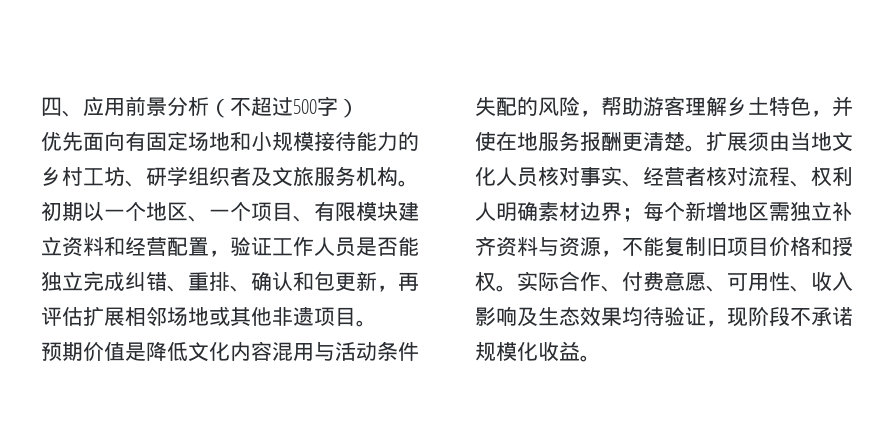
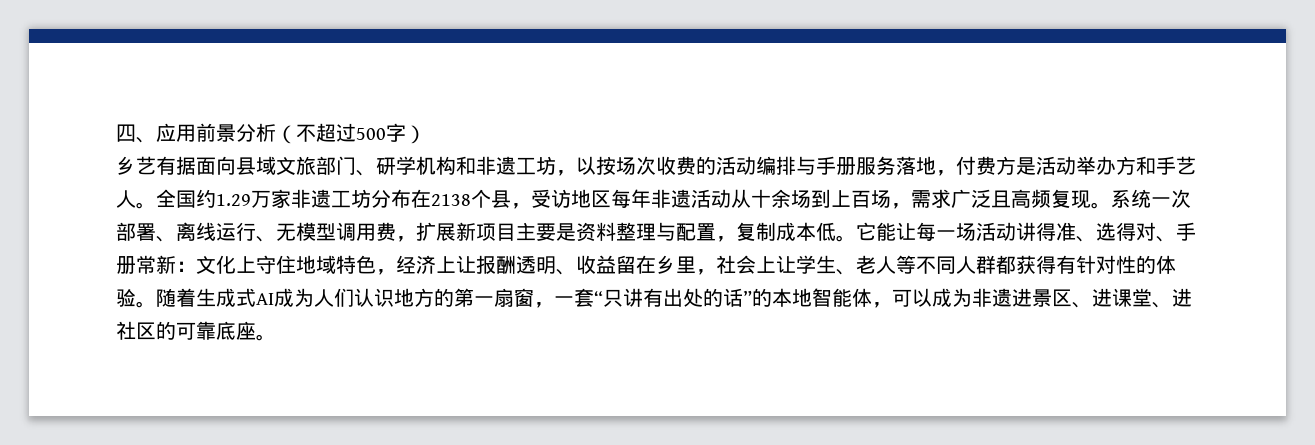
- 优先面向有固定场地和小规模接待能力的乡村工坊、研学组织者及文旅服务机构。初期以一个地区、一个项目、有限模块建立资料和经营配置，验证工作人员是否能独立完成纠错、重排、确认和包更新，再评估扩展相邻场地或其他非遗项目。
- 预期价值是降低文化内容混用与活动条件失配的风险，帮助游客理解乡土特色，并使在地服务报酬更清楚。扩展须由当地文化人员核对事实、经营者核对流程、权利人明确素材边界；每个新增地区需独立补齐资料与资源，不能复制旧项目价格和授权。实际合作、付费意愿、可用性、收入影响及生态效果均待验证，现阶段不承诺规模化收益。
+ 乡艺有据面向县域文旅部门、研学机构和非遗工坊，以按场次收费的活动编排与手册服务落地，付费方是活动举办方和手艺人。全国约1.29万家非遗工坊分布在2138个县，受访地区每年非遗活动从十余场到上百场，需求广泛且高频复现。系统一次部署、离线运行、无模型调用费，扩展新项目主要是资料整理与配置，复制成本低。它能让每一场活动讲得准、选得对、手册常新：文化上守住地域特色，经济上让报酬透明、收益留在乡里，社会上让学生、老人等不同人群都获得有针对性的体验。随着生成式AI成为人们认识地方的第一扇窗，一套“只讲有出处的话”的本地智能体，可以成为非遗进景区、进课堂、进社区的可靠底座。

